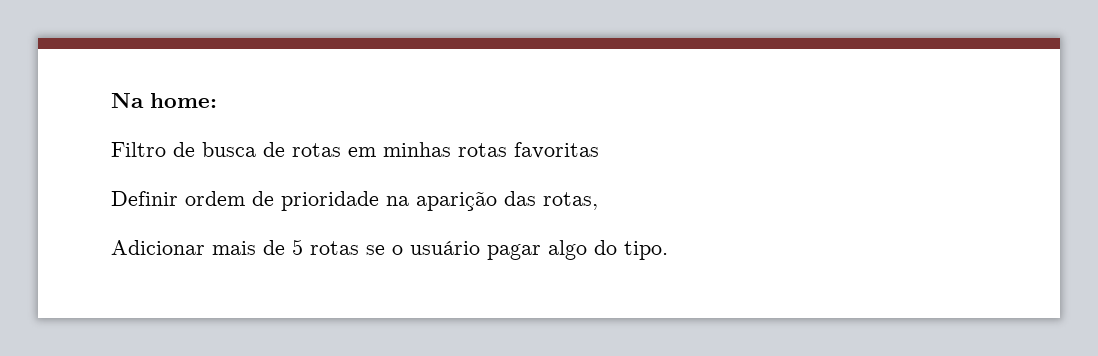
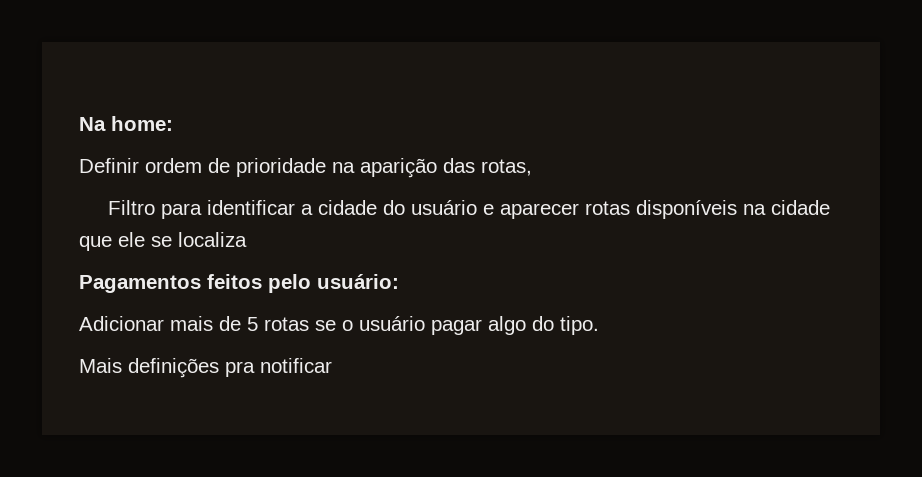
- Filtro de busca de rotas em minhas rotas favoritas
+ Filtro para identificar a cidade do usuário e aparecer rotas disponíveis na cidade que ele se localiza
+ Pagamentos feitos pelo usuário:
+ Mais definições pra notificar

